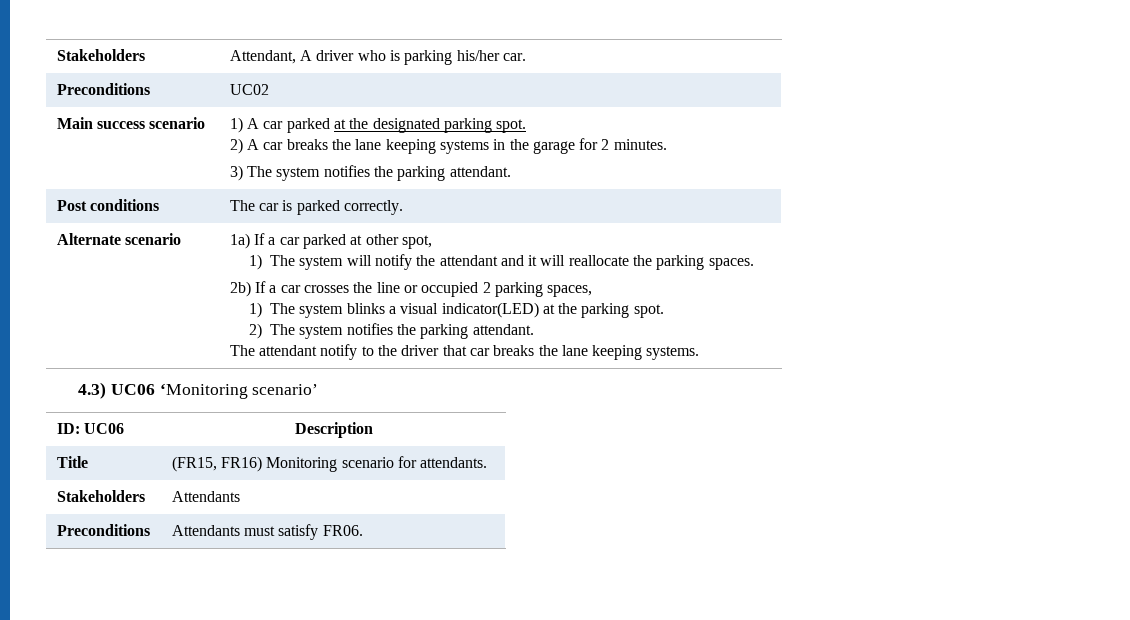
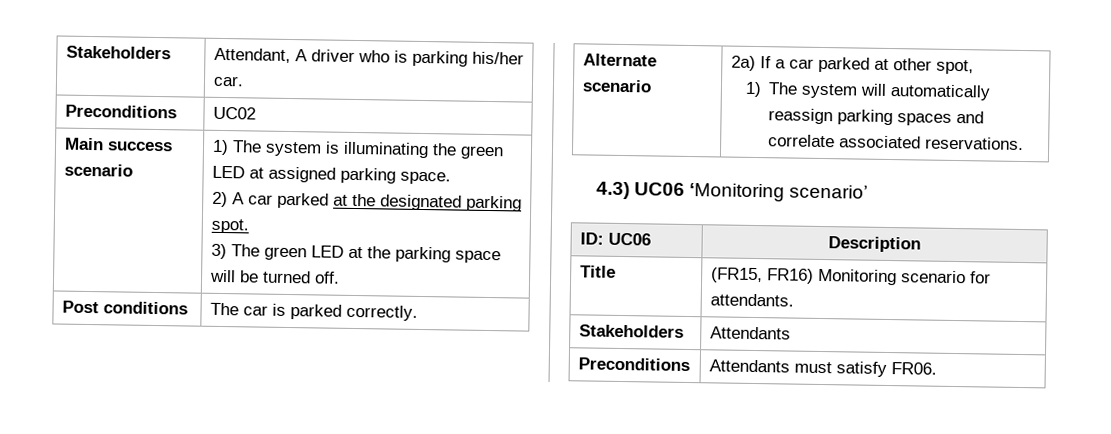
- Main success scenario | 1) A car parked at the designated parking spot.
- 2) A car breaks the lane keeping systems in the garage for 2 minutes.
- 3) The system notifies the parking attendant.
+ Main success scenario | 1) The system is illuminating the green LED at assigned parking space.
+ 2) A car parked at the designated parking spot.
+ 3) The green LED at the parking space will be turned off.
- 1a) If a car parked at other spot,
+ 2a) If a car parked at other spot,
- 1) The system will notify the attendant and it will reallocate the parking spaces.
- 2b) If a car crosses the line or occupied 2 parking spaces,
- 1) The system blinks a visual indicator(LED) at the parking spot.
- 2) The system notifies the parking attendant.
- The attendant notify to the driver that car breaks the lane keeping systems.
+ 1) The system will automatically reassign parking spaces and correlate associated reservations.

